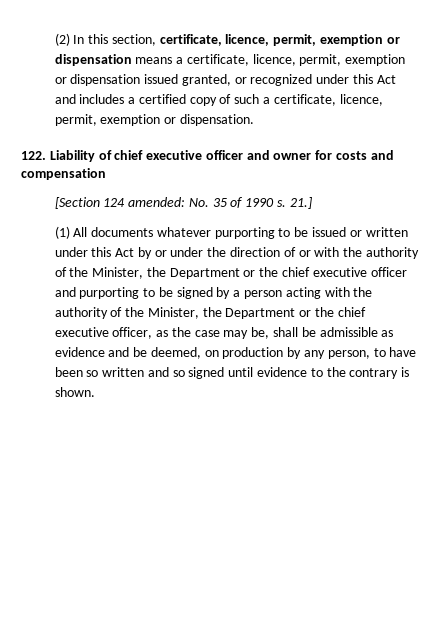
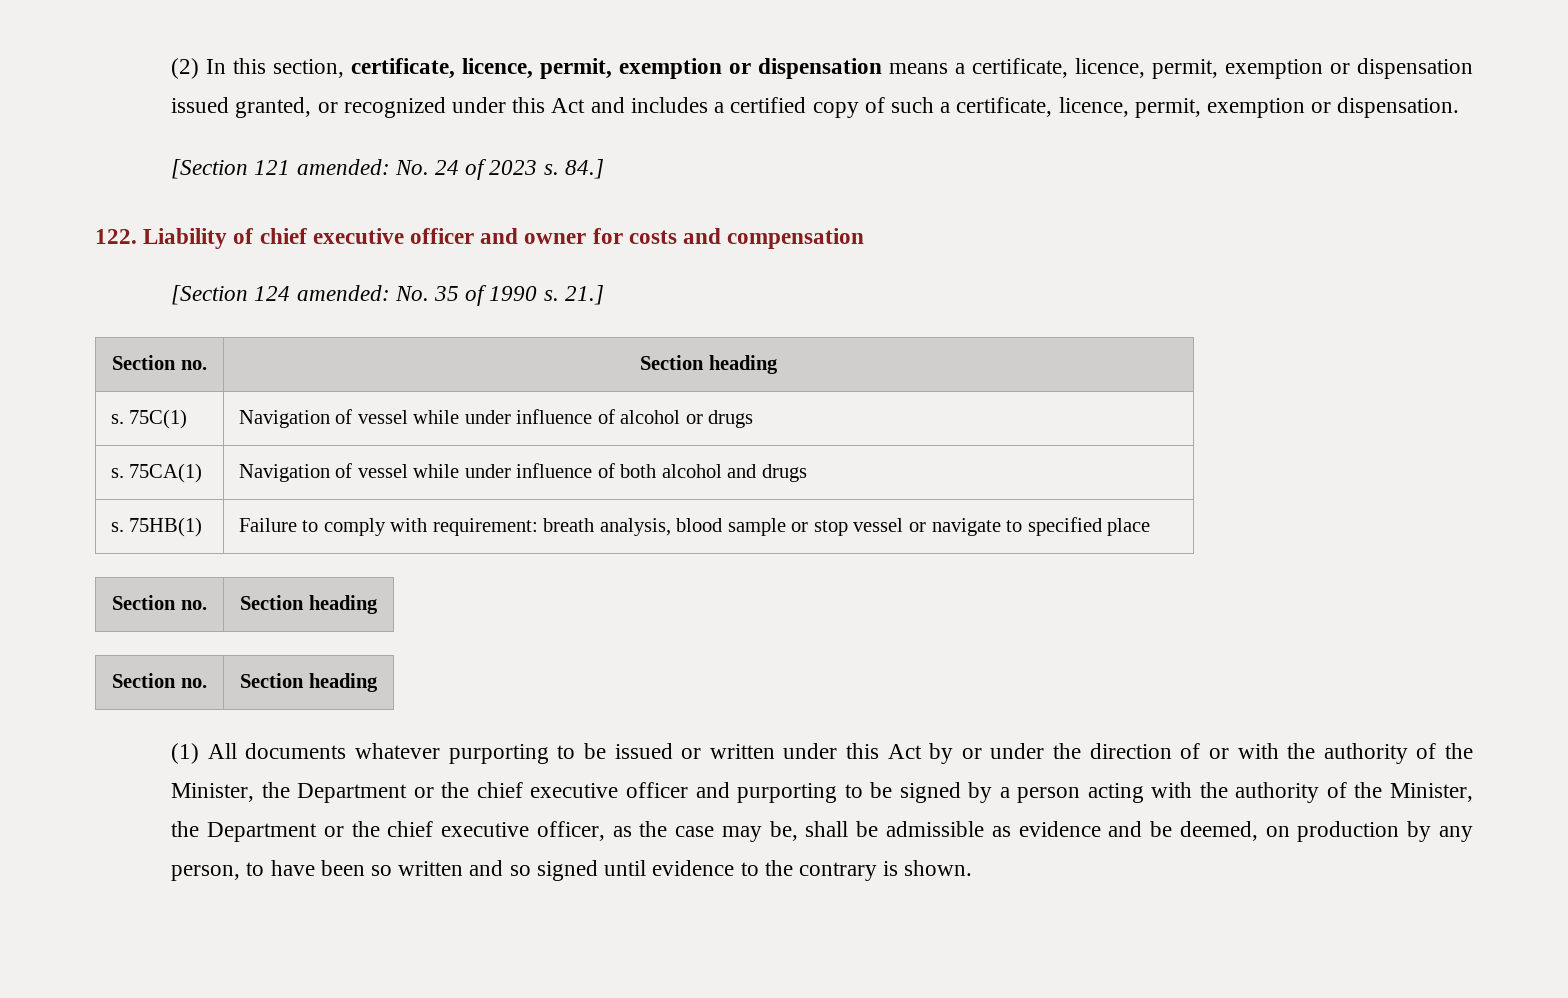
+ [Section 121 amended: No. 24 of 2023 s. 84.]
  21.]
+ Section no. | Section heading
+ s. 75C(1) | Navigation of vessel while under influence of alcohol or drugs
+ s. 75CA(1) | Navigation of vessel while under influence of both alcohol and drugs
+ s. 75HB(1) | Failure to comply with requirement: breath analysis, blood sample or stop vessel or navigate to specified place
+ Section no. | Section heading
+ Section no. | Section heading

